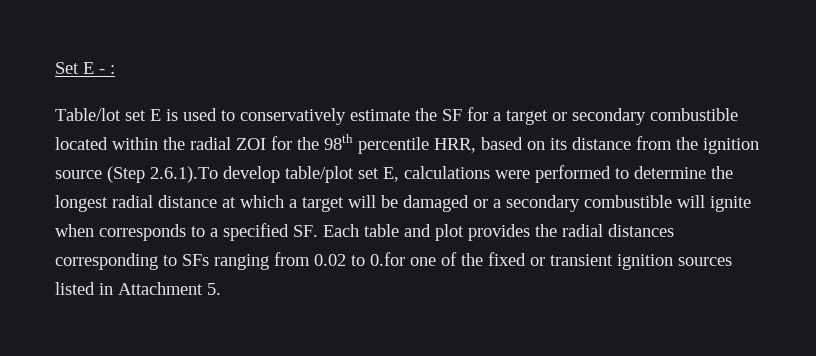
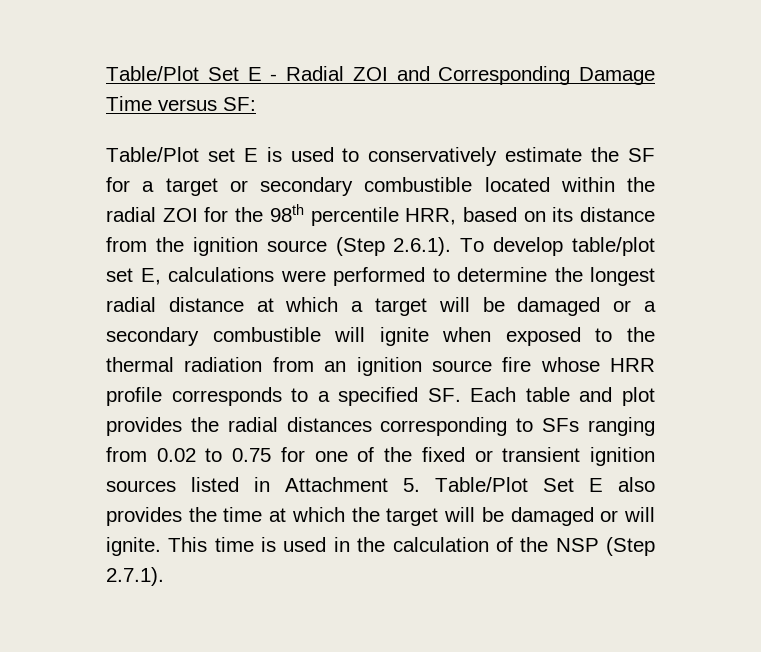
- Set E - :
- Table/lot set E is used to conservatively estimate the SF for a target or secondary combustible located within the radial ZOI for the 98th percentile HRR, based on its distance from the ignition source (Step 2.6.1).To develop table/plot set E, calculations were performed to determine the longest radial distance at which a target will be damaged or a secondary combustible will ignite when corresponds to a specified SF. Each table and plot provides the radial distances corresponding to SFs ranging from 0.02 to 0.for one of the fixed or transient ignition sources listed in Attachment 5.
+ Table/Plot Set E - Radial ZOI and Corresponding Damage Time versus SF:
+ Table/Plot set E is used to conservatively estimate the SF for a target or secondary combustible located within the radial ZOI for the 98th percentile HRR, based on its distance from the ignition source (Step 2.6.1). To develop table/plot set E, calculations were performed to determine the longest radial distance at which a target will be damaged or a secondary combustible will ignite when exposed to the thermal radiation from an ignition source fire whose HRR profile corresponds to a specified SF. Each table and plot provides the radial distances corresponding to SFs ranging from 0.02 to 0.75 for one of the fixed or transient ignition sources listed in Attachment 5. Table/Plot Set E also provides the time at which the target will be damaged or will ignite. This time is used in the calculation of the NSP (Step 2.7.1).

